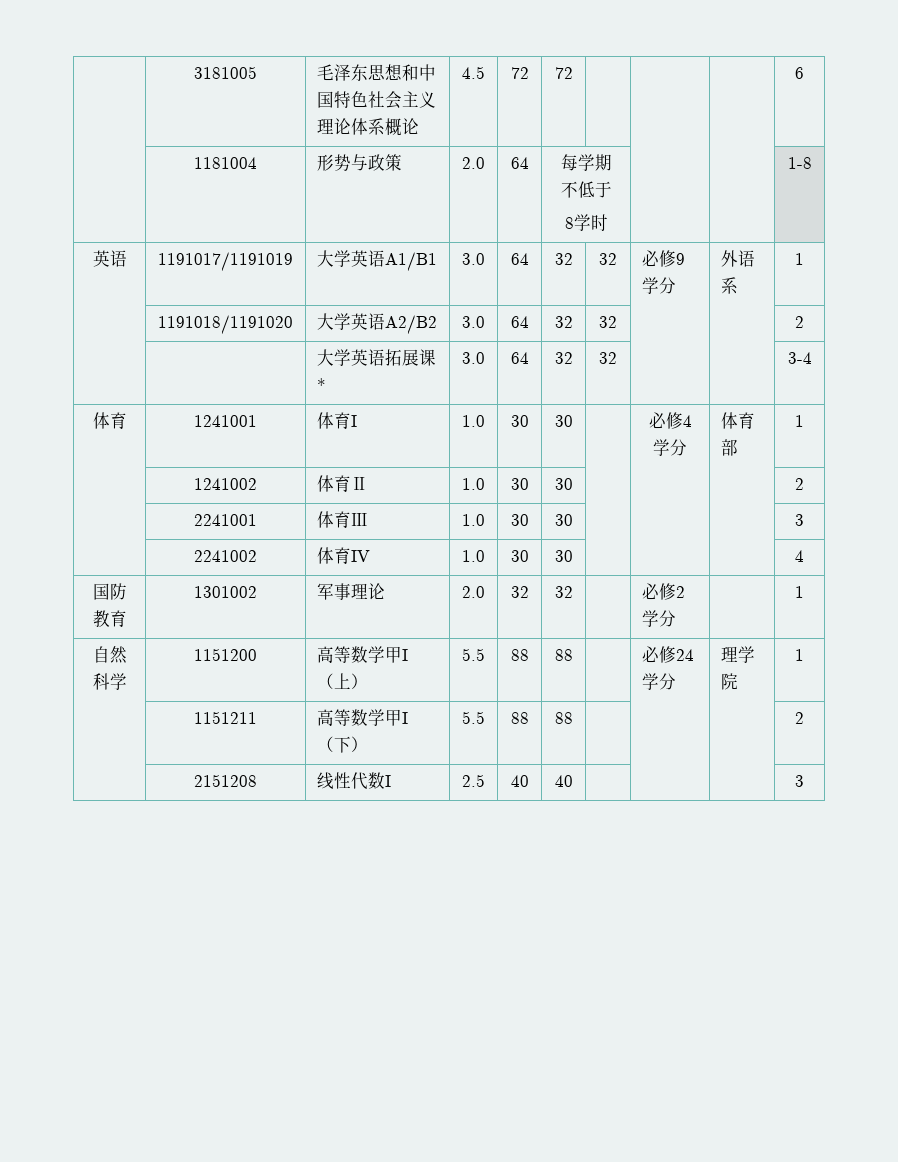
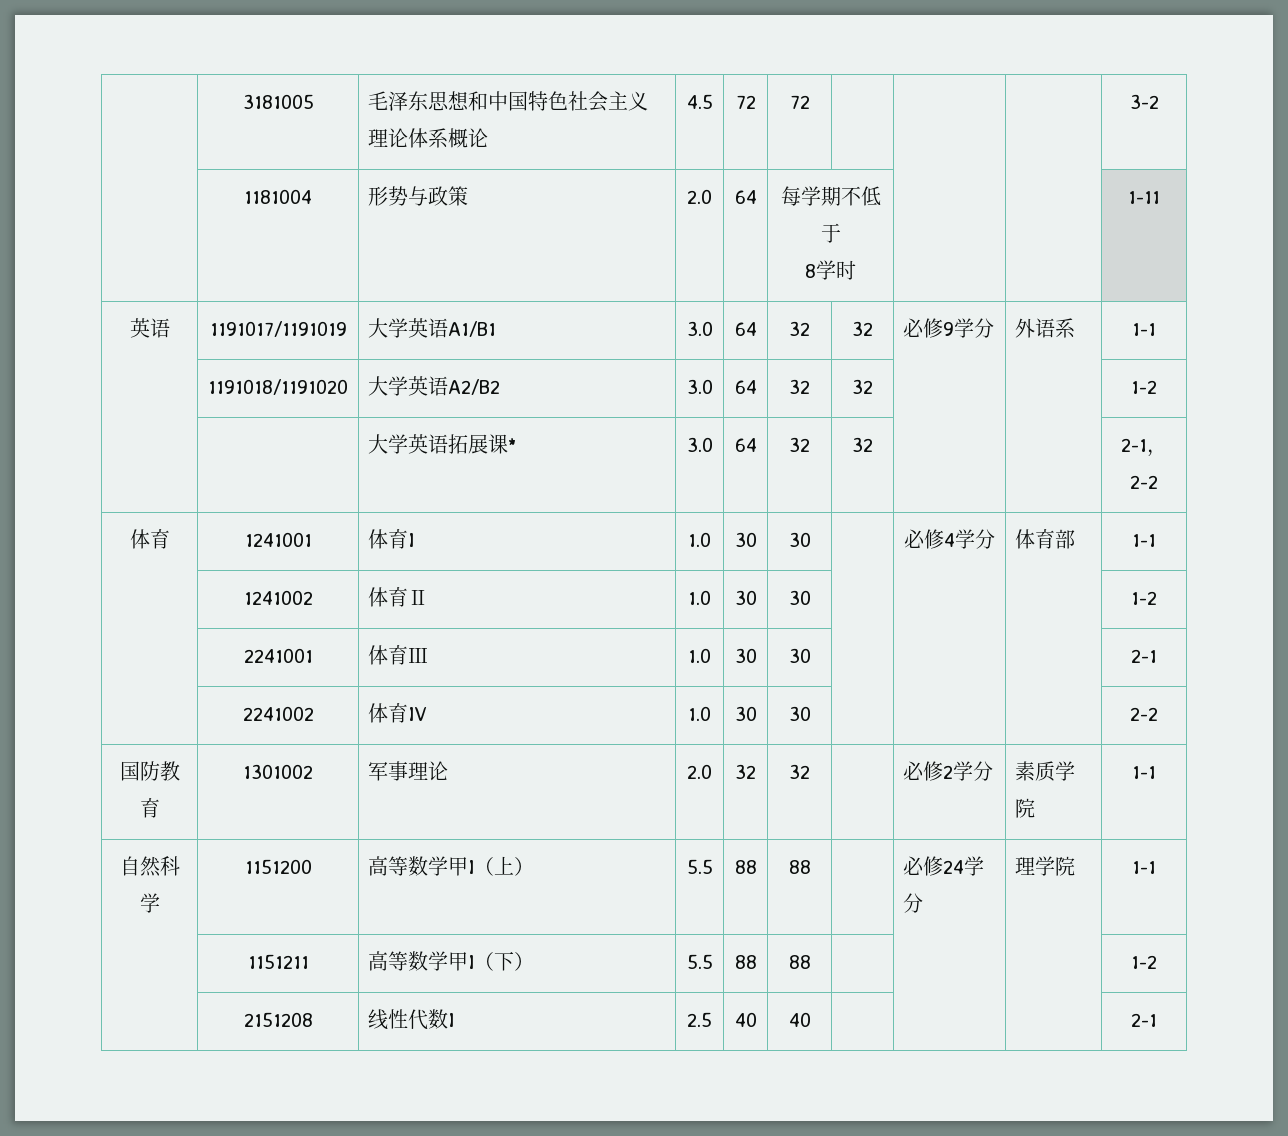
- | 3181005 | 毛泽东思想和中国特色社会主义理论体系概论 | 4.5 | 72 | 72 | | | | 6
+ | 3181005 | 毛泽东思想和中国特色社会主义理论体系概论 | 4.5 | 72 | 72 | | | | 3-2
  | 1181004 | 形势与政策 | 2.0 | 64 | 每学期不低于
- 8学时 | | | 1-8
+ 8学时 | | | 1-11
- 英语 | 1191017/1191019 | 大学英语A1/B1 | 3.0 | 64 | 32 | 32 | 必修9学分 | 外语系 | 1
+ 英语 | 1191017/1191019 | 大学英语A1/B1 | 3.0 | 64 | 32 | 32 | 必修9学分 | 外语系 | 1-1
- | 1191018/1191020 | 大学英语A2/B2 | 3.0 | 64 | 32 | 32 | | | 2
+ | 1191018/1191020 | 大学英语A2/B2 | 3.0 | 64 | 32 | 32 | | | 1-2
- | | 大学英语拓展课* | 3.0 | 64 | 32 | 32 | | | 3-4
+ | | 大学英语拓展课* | 3.0 | 64 | 32 | 32 | | | 2-1，2-2
- 体育 | 1241001 | 体育I | 1.0 | 30 | 30 | | 必修4学分 | 体育部 | 1
+ 体育 | 1241001 | 体育I | 1.0 | 30 | 30 | | 必修4学分 | 体育部 | 1-1
- | 1241002 | 体育Ⅱ | 1.0 | 30 | 30 | | | | 2
+ | 1241002 | 体育Ⅱ | 1.0 | 30 | 30 | | | | 1-2
- | 2241001 | 体育Ⅲ | 1.0 | 30 | 30 | | | | 3
+ | 2241001 | 体育Ⅲ | 1.0 | 30 | 30 | | | | 2-1
- | 2241002 | 体育IV | 1.0 | 30 | 30 | | | | 4
+ | 2241002 | 体育IV | 1.0 | 30 | 30 | | | | 2-2
- 国防教育 | 1301002 | 军事理论 | 2.0 | 32 | 32 | | 必修2学分 | | 1
+ 国防教育 | 1301002 | 军事理论 | 2.0 | 32 | 32 | | 必修2学分 | 素质学院 | 1-1
- 自然科学 | 1151200 | 高等数学甲I（上） | 5.5 | 88 | 88 | | 必修24学分 | 理学院 | 1
+ 自然科学 | 1151200 | 高等数学甲I（上） | 5.5 | 88 | 88 | | 必修24学分 | 理学院 | 1-1
- | 1151211 | 高等数学甲I（下） | 5.5 | 88 | 88 | | | | 2
+ | 1151211 | 高等数学甲I（下） | 5.5 | 88 | 88 | | | | 1-2
- | 2151208 | 线性代数I | 2.5 | 40 | 40 | | | | 3
+ | 2151208 | 线性代数I | 2.5 | 40 | 40 | | | | 2-1

